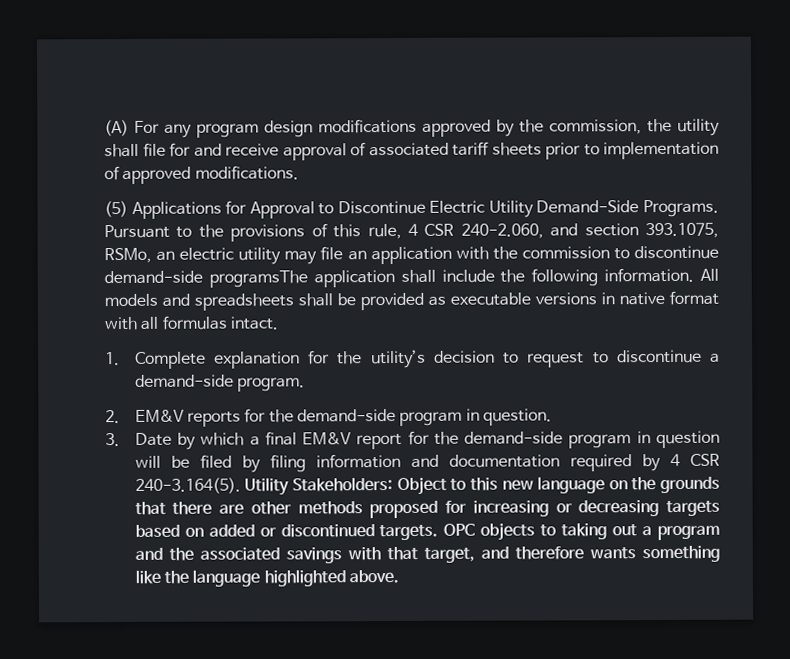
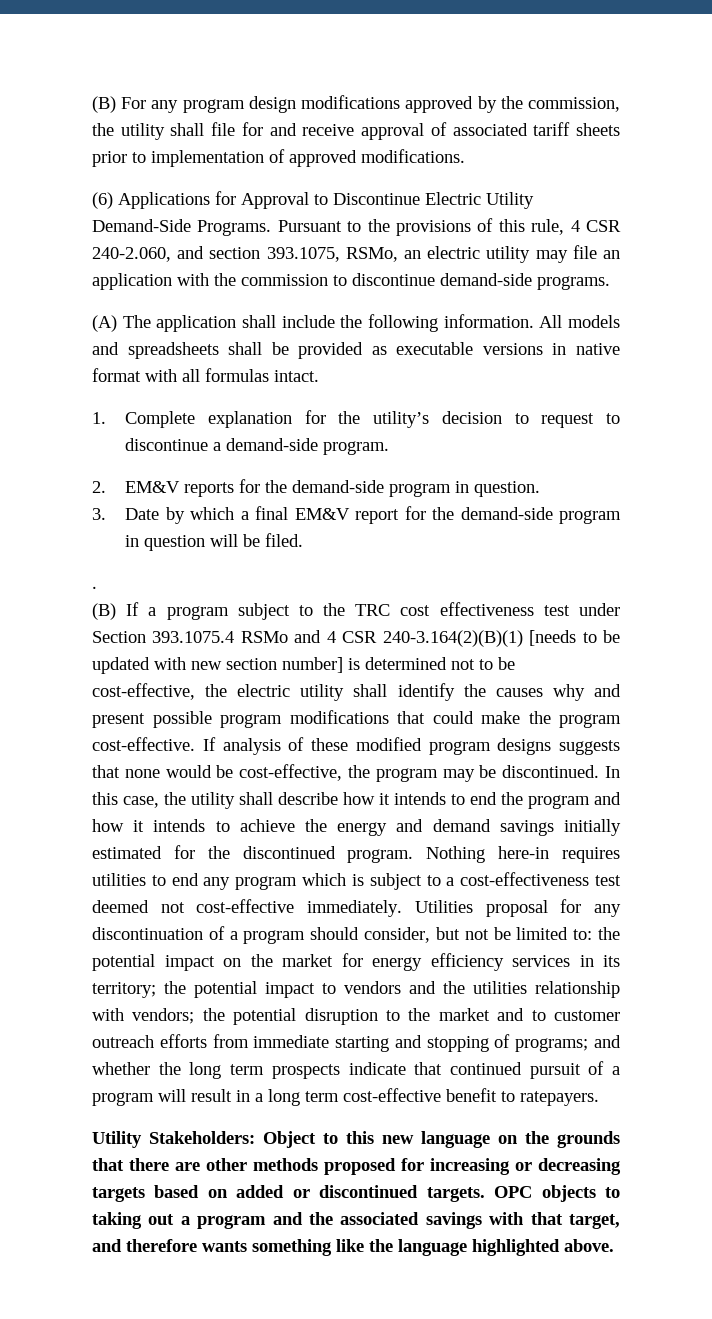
- (A) For any program design modifications approved by the commission, the utility shall file for and receive approval of associated tariff sheets prior to implementation of approved modifications.
+ (B) For any program design modifications approved by the commission, the utility shall file for and receive approval of associated tariff sheets prior to implementation of approved modifications.
- (5) Applications for Approval to Discontinue Electric Utility Demand-Side Programs.
+ (6) Applications for Approval to Discontinue Electric Utility Demand-Side Programs.
- Pursuant to the provisions of this rule, 4 CSR 240-2.060, and section 393.1075, RSMo, an electric utility may file an application with the commission to discontinue demand-side programsThe application shall include the following information.
+ Pursuant to the provisions of this rule, 4 CSR 240-2.060, and section 393.1075, RSMo, an electric utility may file an application with the commission to discontinue demand-side programs.
+ (A) The application shall include the following information.
- 3. Date by which a final EM&V report for the demand-side program in question will be filed by filing information and documentation required by 4 CSR 240-3.164(5). Utility Stakeholders: Object to this new language on the grounds that there are other methods proposed for increasing or decreasing targets based on added or discontinued targets.
+ 3. Date by which a final EM&V report for the demand-side program in question will be filed.
+ .
+ (B) If a program subject to the TRC cost effectiveness test under Section 393.1075.4 RSMo and 4 CSR 240-3.164(2)(B)(1) [needs to be updated with new section number] is determined not to be cost-effective, the electric utility shall identify the causes why and present possible program modifications that could make the program cost-effective. If analysis of these modified program designs suggests that none would be cost-effective, the program may be discontinued. In this case, the utility shall describe how it intends to end the program and how it intends to achieve the energy and demand savings initially estimated for the discontinued program. Nothing here-in requires utilities to end any program which is subject to a cost-effectiveness test deemed not cost-effective immediately. Utilities proposal for any discontinuation of a program should consider, but not be limited to: the potential impact on the market for energy efficiency services in its territory; the potential impact to vendors and the utilities relationship with vendors; the potential disruption to the market and to customer outreach efforts from immediate starting and stopping of programs; and whether the long term prospects indicate that continued pursuit of a program will result in a long term cost-effective benefit to ratepayers.
+ Utility Stakeholders: Object to this new language on the grounds that there are other methods proposed for increasing or decreasing targets based on added or discontinued targets.

